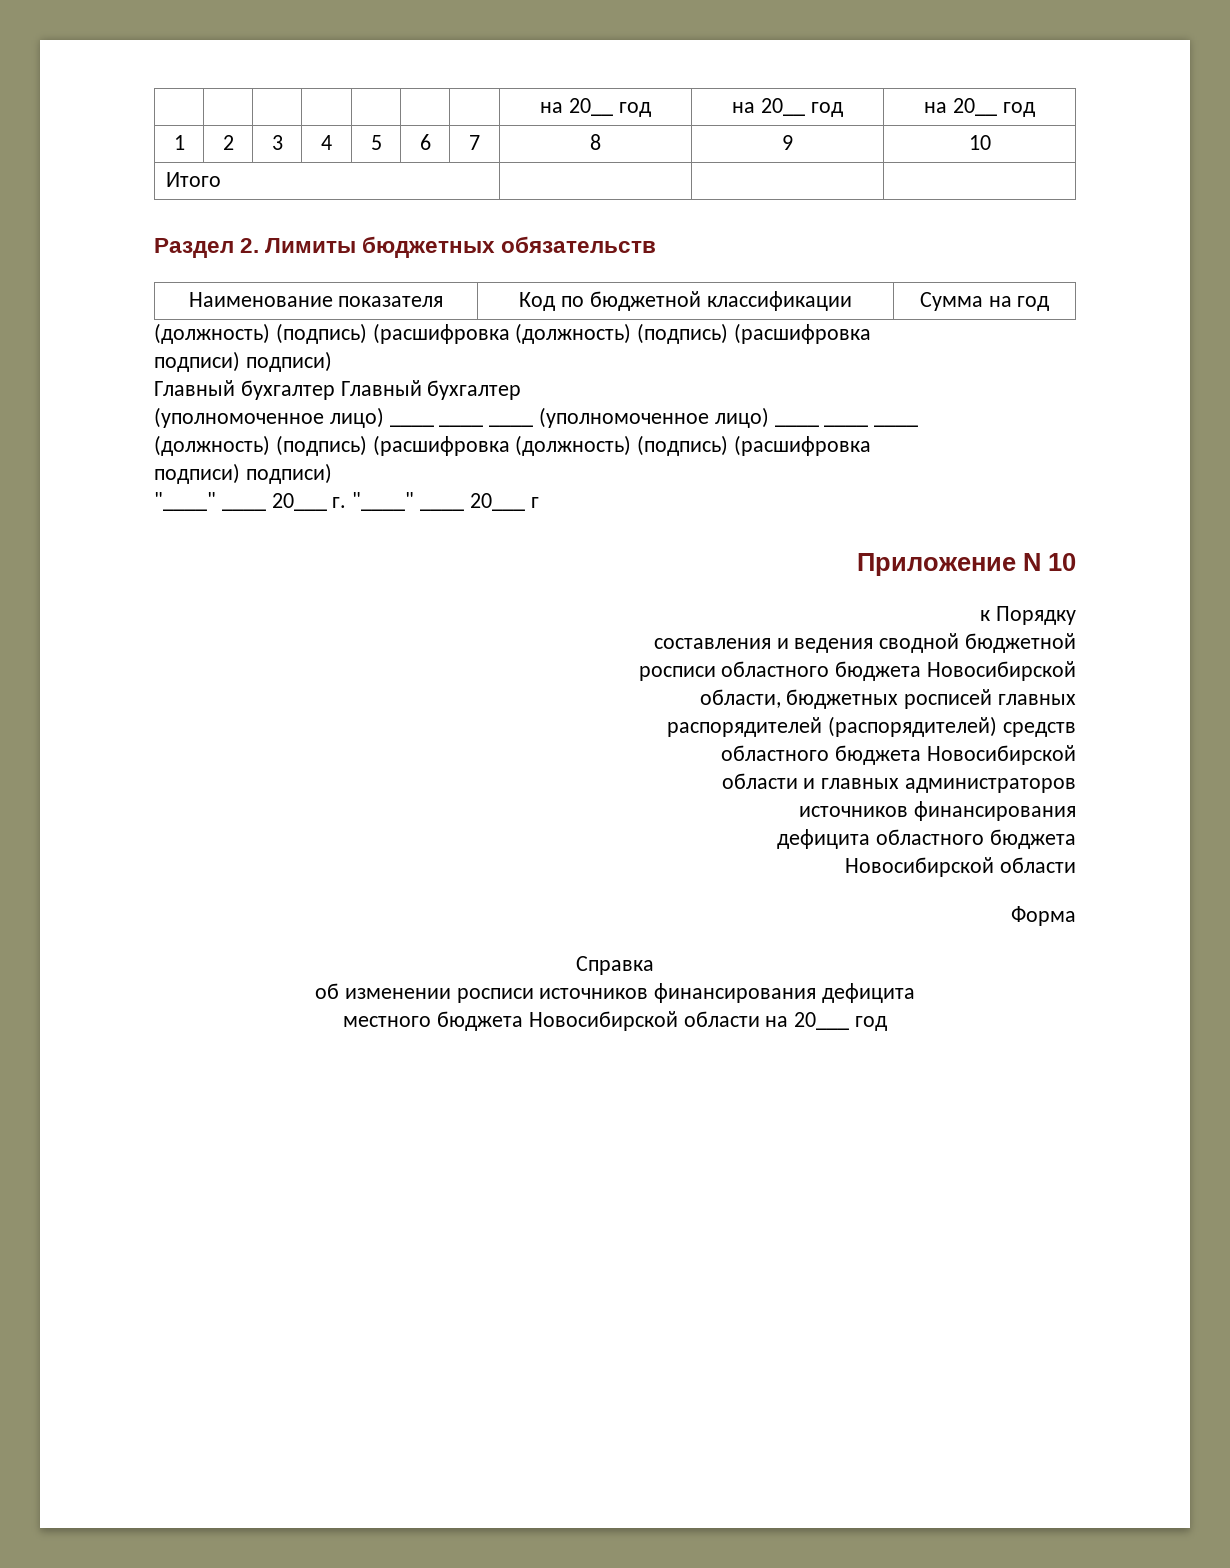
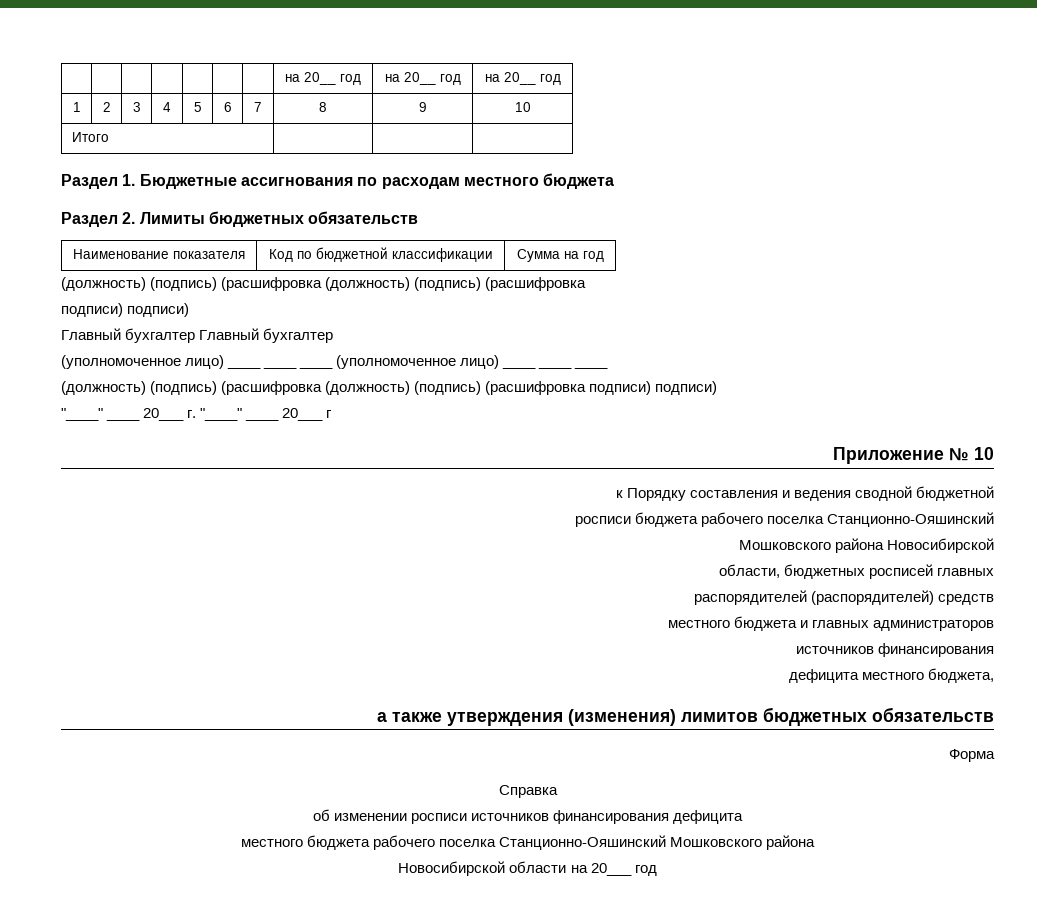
+ Раздел 1. Бюджетные ассигнования по расходам местного бюджета
  (уполномоченное лицо) ____ ____ ____ (уполномоченное лицо) ____ ____ ____
- (должность) (подпись) (расшифровка (должность) (подпись) (расшифровка
- подписи) подписи)
+ (должность) (подпись) (расшифровка (должность) (подпись) (расшифровка подписи) подписи)
- Приложение N 10
+ Приложение № 10
- к Порядку
- составления и ведения сводной бюджетной
+ к Порядку составления и ведения сводной бюджетной
- росписи областного бюджета Новосибирской
+ росписи бюджета рабочего поселка Станционно-Ояшинский
+ Мошковского района Новосибирской
  распорядителей (распорядителей) средств
- областного бюджета Новосибирской
- области и главных администраторов
+ местного бюджета и главных администраторов
- дефицита областного бюджета
- Новосибирской области
+ дефицита местного бюджета,
+ а также утверждения (изменения) лимитов бюджетных обязательств
- местного бюджета Новосибирской области на 20___ год
+ местного бюджета рабочего поселка Станционно-Ояшинский Мошковского района
+ Новосибирской области на 20___ год

